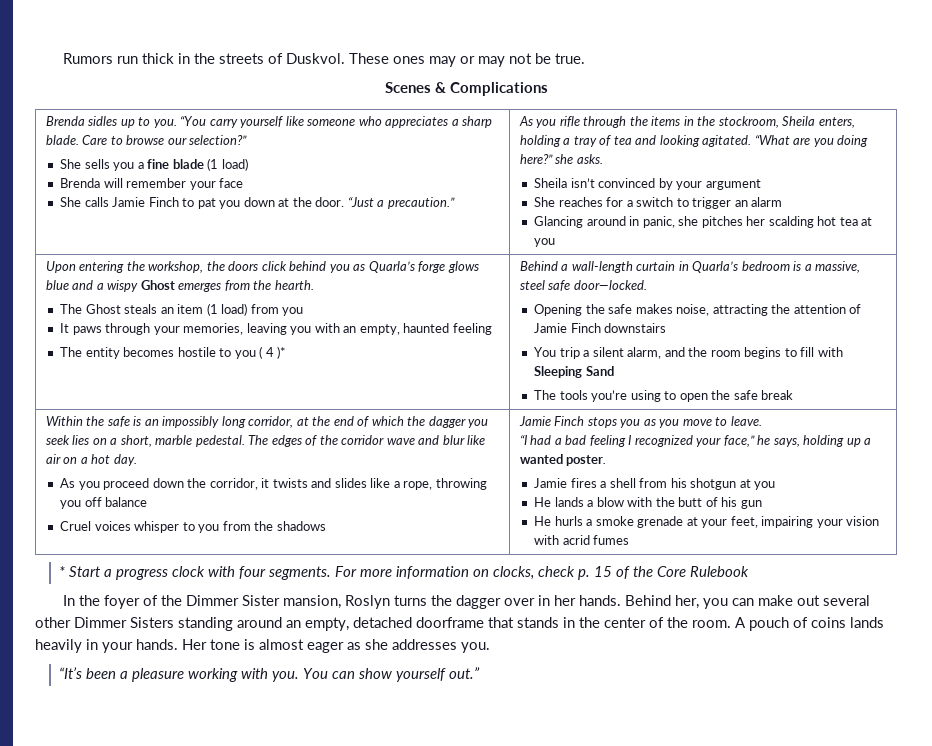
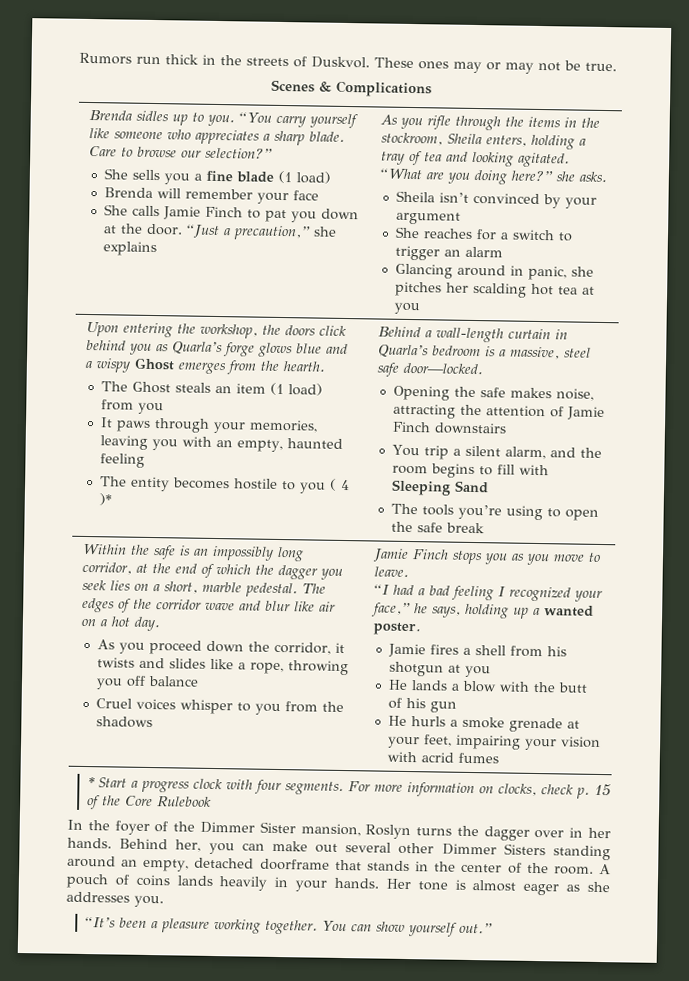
- “Just a precaution.”
+ “Just a precaution,” she explains
- “It’s been a pleasure working with you.
+ “It’s been a pleasure working together.

